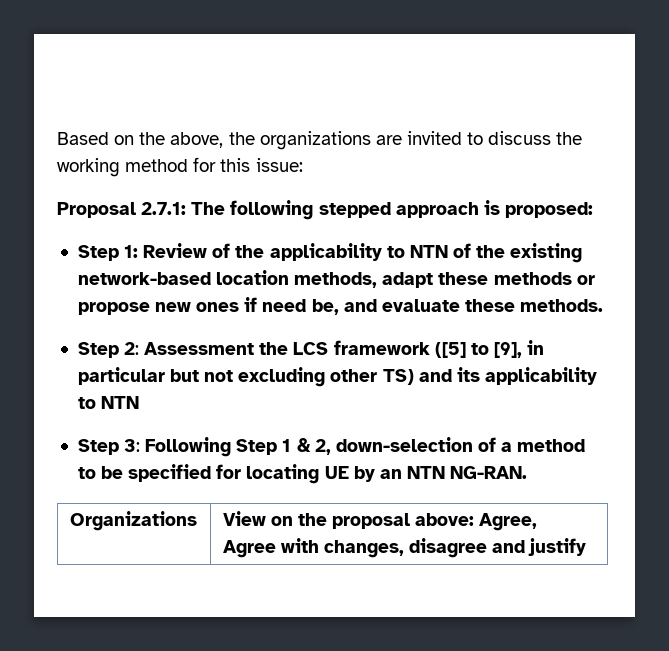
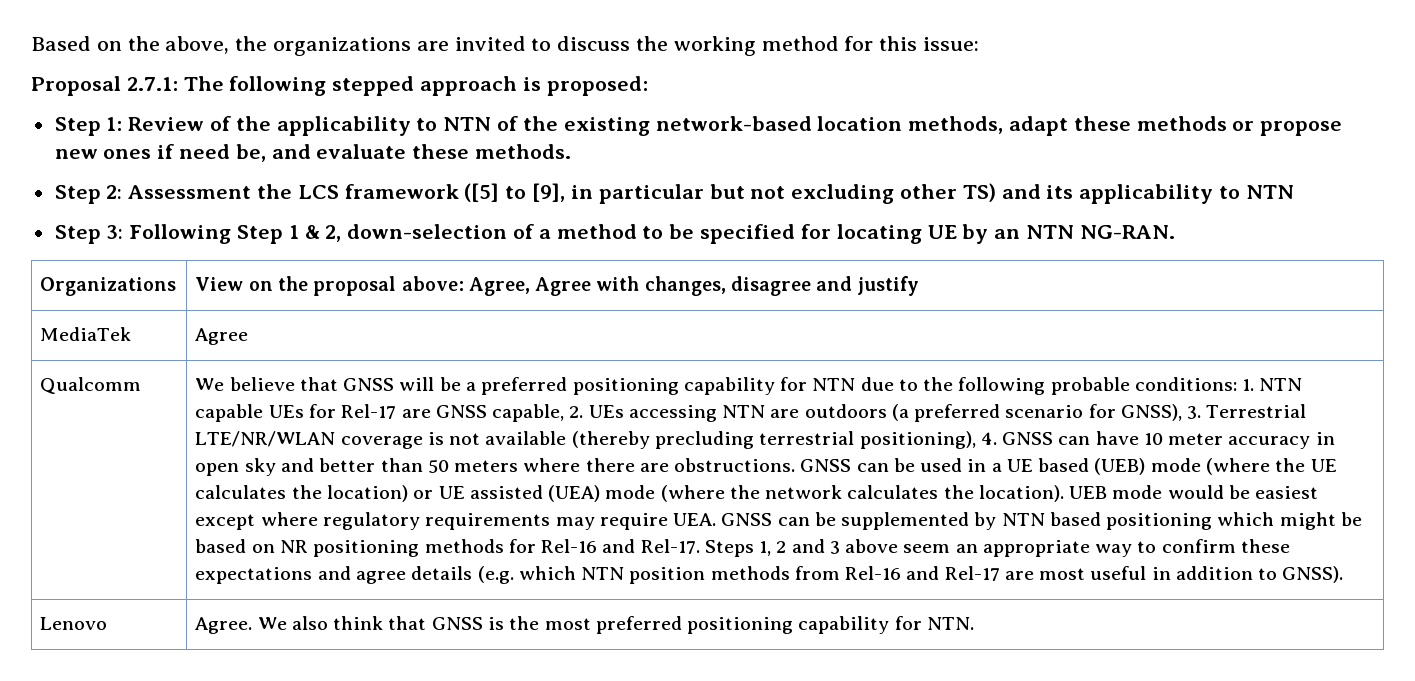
+ MediaTek | Agree
+ Qualcomm | We believe that GNSS will be a preferred positioning capability for NTN due to the following probable conditions: 1. NTN capable UEs for Rel-17 are GNSS capable, 2. UEs accessing NTN are outdoors (a preferred scenario for GNSS), 3. Terrestrial LTE/NR/WLAN coverage is not available (thereby precluding terrestrial positioning), 4. GNSS can have 10 meter accuracy in open sky and better than 50 meters where there are obstructions. GNSS can be used in a UE based (UEB) mode (where the UE calculates the location) or UE assisted (UEA) mode (where the network calculates the location). UEB mode would be easiest except where regulatory requirements may require UEA. GNSS can be supplemented by NTN based positioning which might be based on NR positioning methods for Rel-16 and Rel-17. Steps 1, 2 and 3 above seem an appropriate way to confirm these expectations and agree details (e.g. which NTN position methods from Rel-16 and Rel-17 are most useful in addition to GNSS).
+ Lenovo | Agree. We also think that GNSS is the most preferred positioning capability for NTN.

